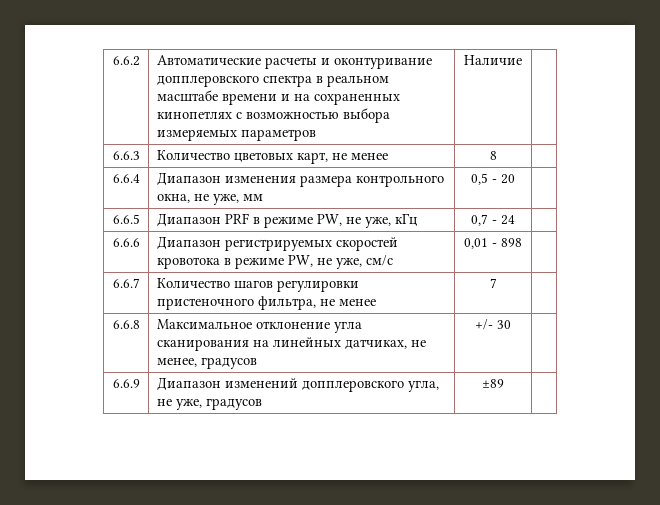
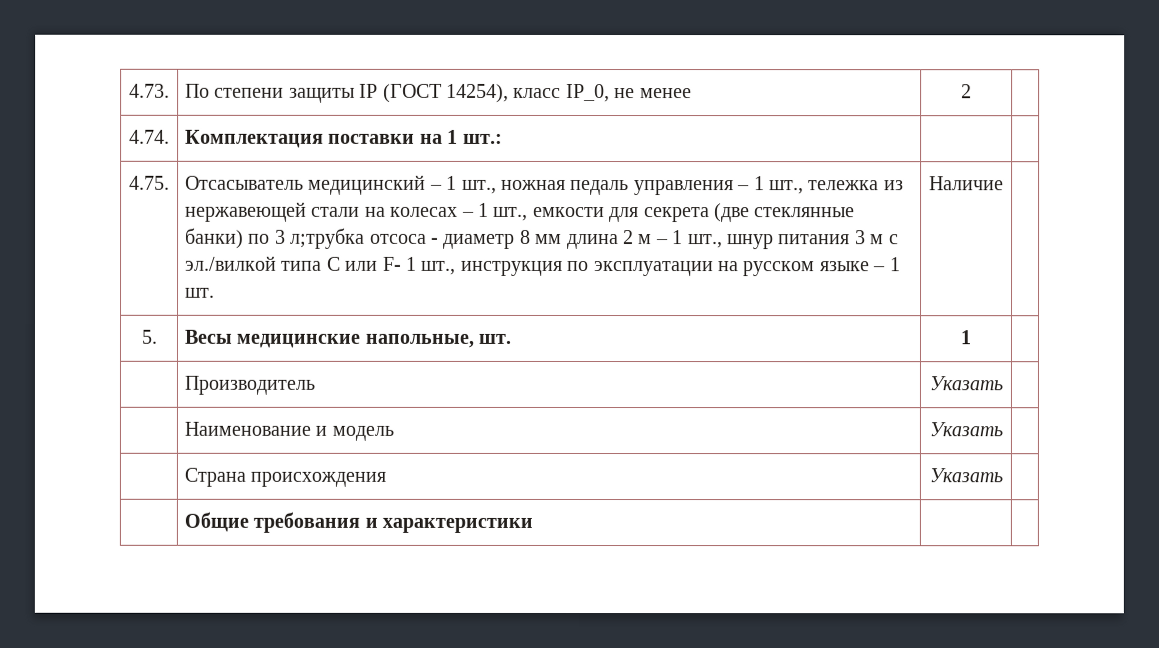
- 6.6.2 | Автоматические расчеты и оконтуривание допплеровского спектра в реальном масштабе времени и на сохраненных кинопетлях с возможностью выбора измеряемых параметров | Наличие |
- 6.6.3 | Количество цветовых карт, не менее | 8 |
- 6.6.4 | Диапазон изменения размера контрольного окна, не уже, мм | 0,5 - 20 |
- 6.6.5 | Диапазон PRF в режиме PW, не уже, кГц | 0,7 - 24 |
- 6.6.6 | Диапазон регистрируемых скоростей кровотока в режиме PW, не уже, см/с | 0,01 - 898 |
- 6.6.7 | Количество шагов регулировки пристеночного фильтра, не менее | 7 |
- 6.6.8 | Максимальное отклонение угла сканирования на линейных датчиках, не менее, градусов | +/- 30 |
- 6.6.9 | Диапазон изменений допплеровского угла, не уже, градусов | ±89 |
+ 4.73. | По степени защиты IP (ГОСТ 14254), класс IP_0, не менее | 2 |
+ 4.74. | Комплектация поставки на 1 шт.: | |
+ 4.75. | Отсасыватель медицинский – 1 шт., ножная педаль управления – 1 шт., тележка из нержавеющей стали на колесах – 1 шт., емкости для секрета (две стеклянные банки) по 3 л;трубка отсоса - диаметр 8 мм длина 2 м – 1 шт., шнур питания 3 м с эл./вилкой типа С или F- 1 шт., инструкция по эксплуатации на русском языке – 1 шт. | Наличие |
+ 5. | Весы медицинские напольные, шт. | 1 |
+ | Производитель | Указать |
+ | Наименование и модель | Указать |
+ | Страна происхождения | Указать |
+ | Общие требования и характеристики | |

